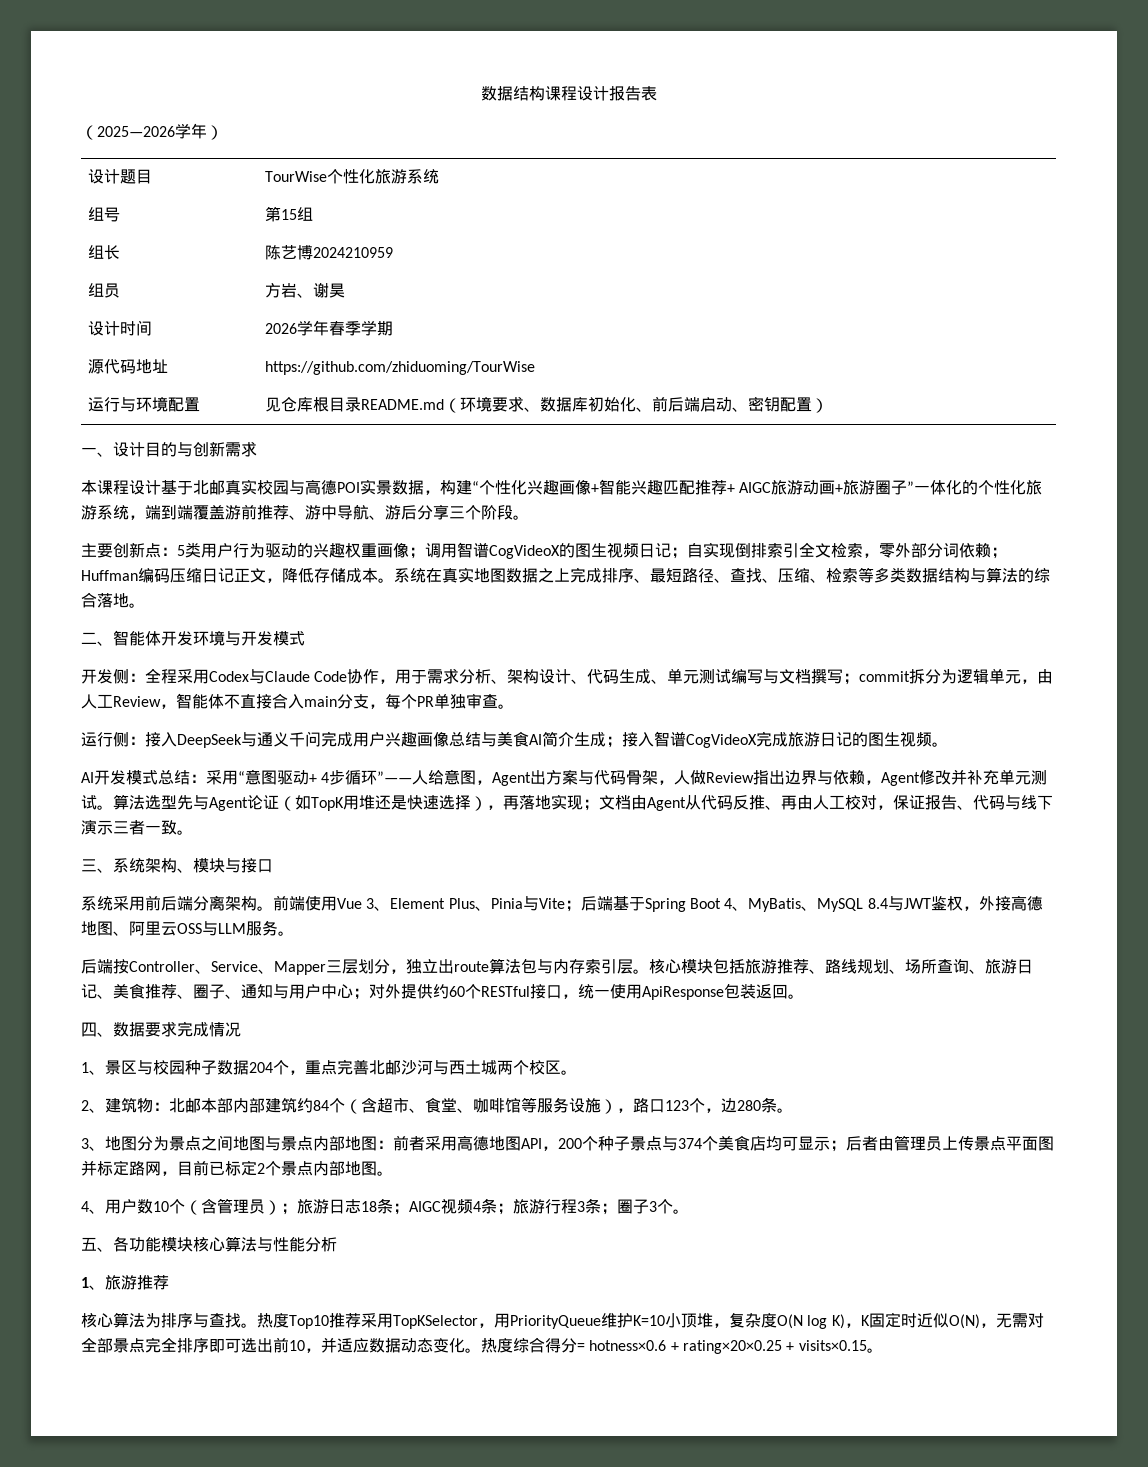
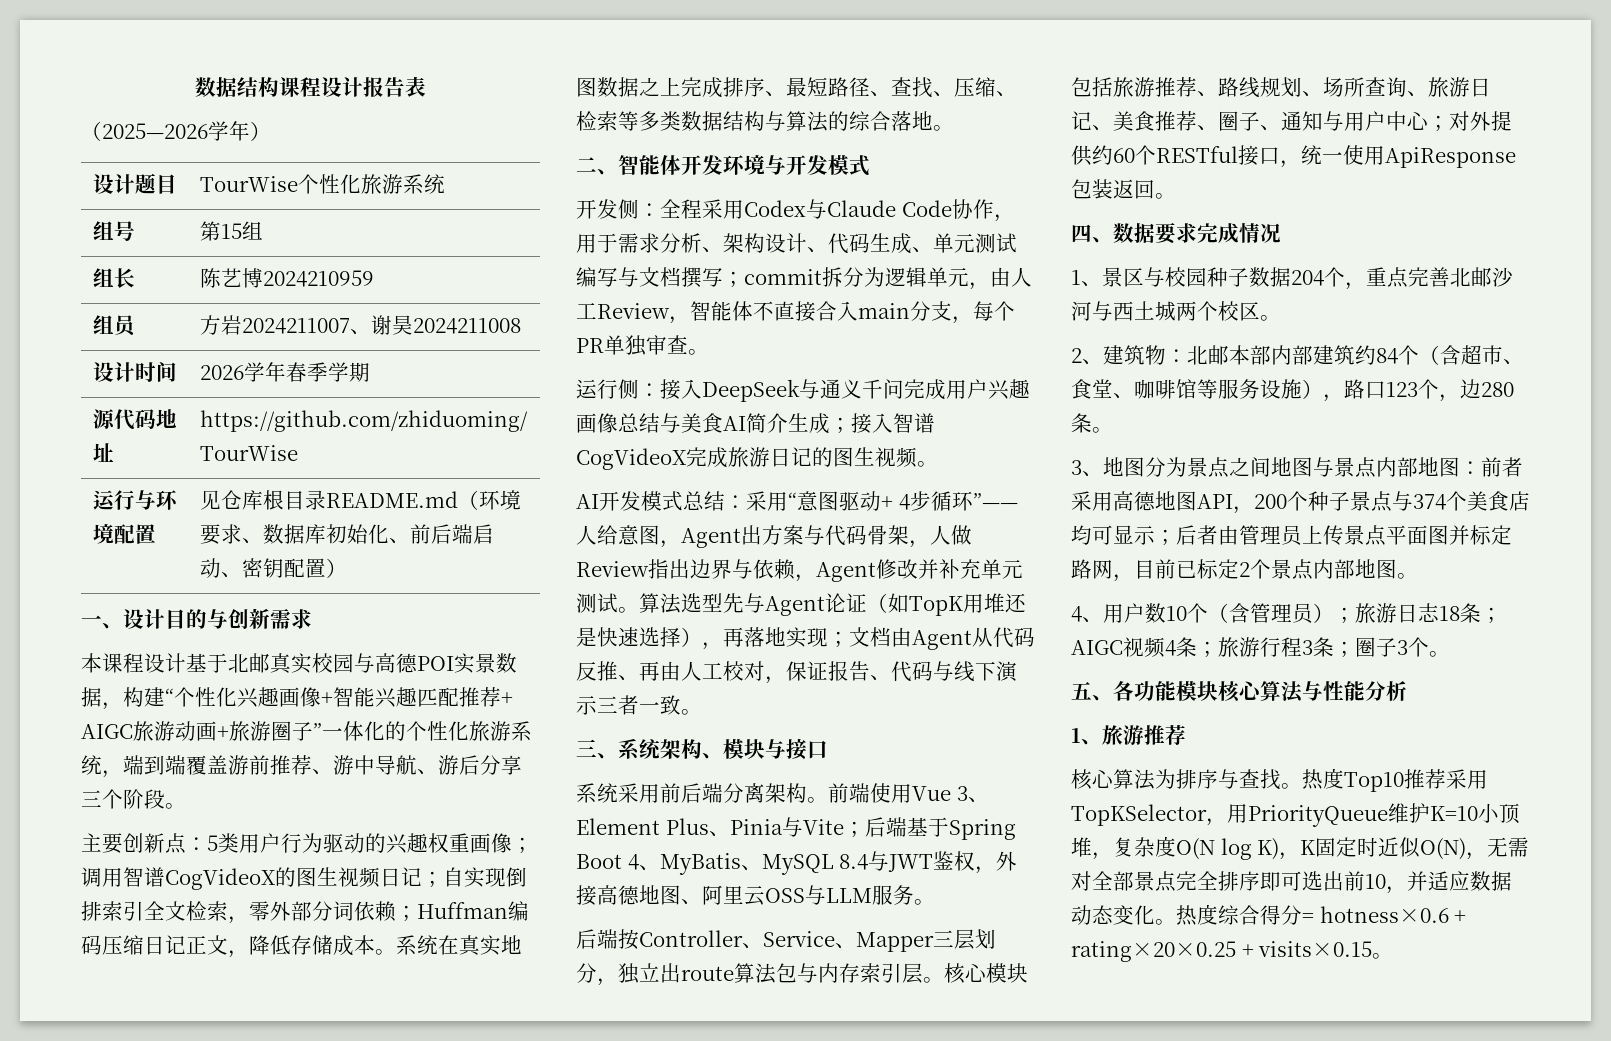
- 组员 | 方岩、谢昊
+ 组员 | 方岩2024211007、谢昊2024211008

